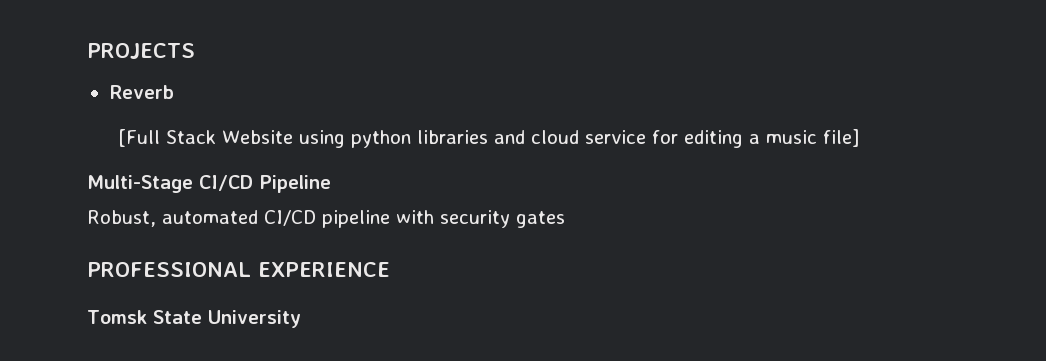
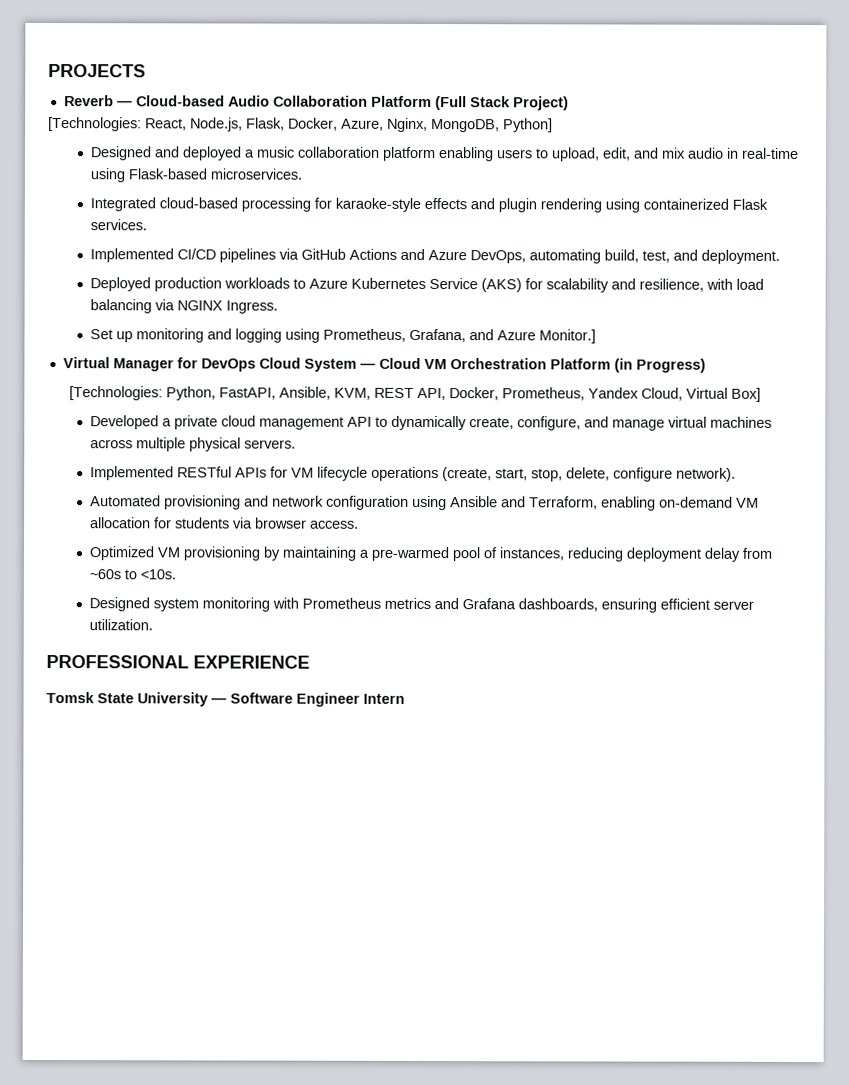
- Reverb
- [Full Stack Website using python libraries and cloud service for editing a music file]
- Multi-Stage CI/CD Pipeline
- Robust, automated CI/CD pipeline with security gates
+ Reverb — Cloud-based Audio Collaboration Platform (Full Stack Project)
+ [Technologies: React, Node.js, Flask, Docker, Azure, Nginx, MongoDB, Python]
+ Designed and deployed a music collaboration platform enabling users to upload, edit, and mix audio in real-time using Flask-based microservices.
+ Integrated cloud-based processing for karaoke-style effects and plugin rendering using containerized Flask services.
+ Implemented CI/CD pipelines via GitHub Actions and Azure DevOps, automating build, test, and deployment.
+ Deployed production workloads to Azure Kubernetes Service (AKS) for scalability and resilience, with load balancing via NGINX Ingress.
+ Set up monitoring and logging using Prometheus, Grafana, and Azure Monitor.]
+ Virtual Manager for DevOps Cloud System — Cloud VM Orchestration Platform (in Progress)
+ [Technologies: Python, FastAPI, Ansible, KVM, REST API, Docker, Prometheus, Yandex Cloud, Virtual Box]
+ Developed a private cloud management API to dynamically create, configure, and manage virtual machines across multiple physical servers.
+ Implemented RESTful APIs for VM lifecycle operations (create, start, stop, delete, configure network).
+ Automated provisioning and network configuration using Ansible and Terraform, enabling on-demand VM allocation for students via browser access.
+ Optimized VM provisioning by maintaining a pre-warmed pool of instances, reducing deployment delay from ~60s to <10s.
+ Designed system monitoring with Prometheus metrics and Grafana dashboards, ensuring efficient server utilization.
- Tomsk State University
+ Tomsk State University — Software Engineer Intern

